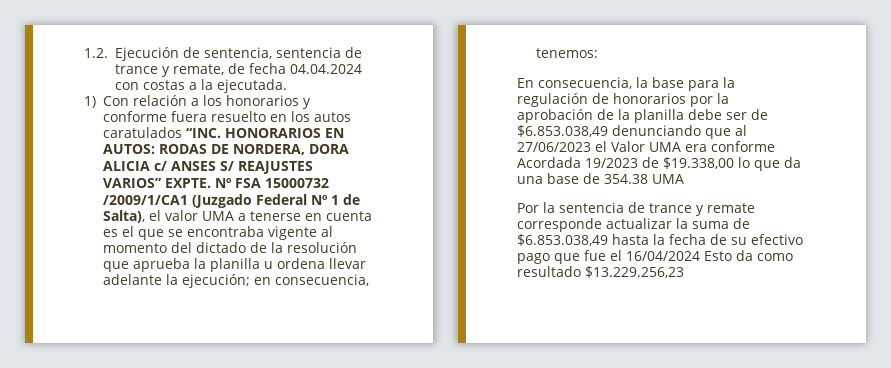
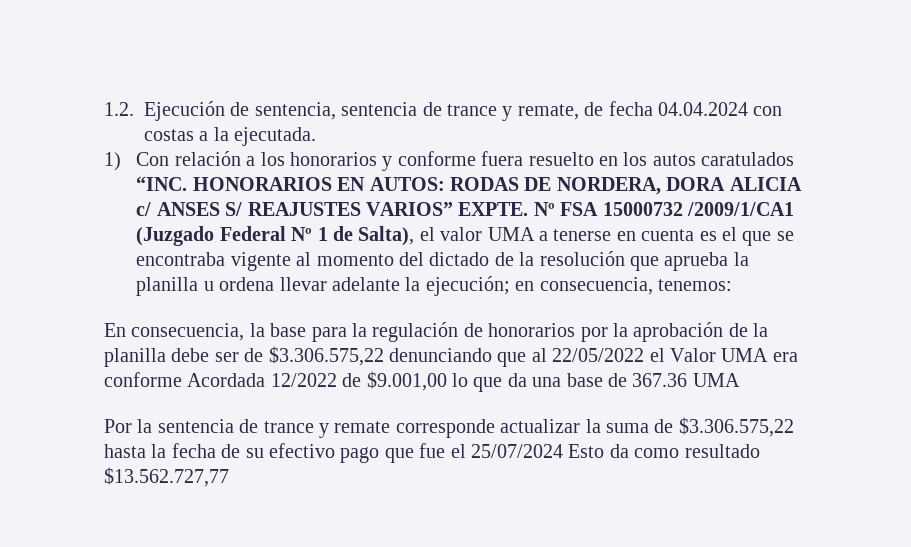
- En consecuencia, la base para la regulación de honorarios por la aprobación de la planilla debe ser de $6.853.038,49 denunciando que al 27/06/2023 el Valor UMA era conforme Acordada 19/2023 de $19.338,00 lo que da una base de 354.38 UMA
+ En consecuencia, la base para la regulación de honorarios por la aprobación de la planilla debe ser de $3.306.575,22 denunciando que al 22/05/2022 el Valor UMA era conforme Acordada 12/2022 de $9.001,00 lo que da una base de 367.36 UMA
- Por la sentencia de trance y remate corresponde actualizar la suma de $6.853.038,49 hasta la fecha de su efectivo pago que fue el 16/04/2024 Esto da como resultado $13.229.256,23
+ Por la sentencia de trance y remate corresponde actualizar la suma de $3.306.575,22 hasta la fecha de su efectivo pago que fue el 25/07/2024 Esto da como resultado $13.562.727,77

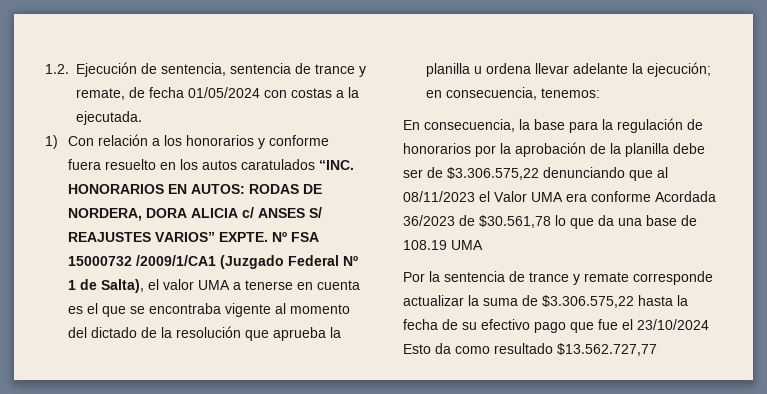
- 1.2. Ejecución de sentencia, sentencia de trance y remate, de fecha 04.04.2024 con costas a la ejecutada.
+ 1.2. Ejecución de sentencia, sentencia de trance y remate, de fecha 01/05/2024 con costas a la ejecutada.
- En consecuencia, la base para la regulación de honorarios por la aprobación de la planilla debe ser de $3.306.575,22 denunciando que al 22/05/2022 el Valor UMA era conforme Acordada 12/2022 de $9.001,00 lo que da una base de 367.36 UMA
+ En consecuencia, la base para la regulación de honorarios por la aprobación de la planilla debe ser de $3.306.575,22 denunciando que al 08/11/2023 el Valor UMA era conforme Acordada 36/2023 de $30.561,78 lo que da una base de 108.19 UMA
- Por la sentencia de trance y remate corresponde actualizar la suma de $3.306.575,22 hasta la fecha de su efectivo pago que fue el 25/07/2024 Esto da como resultado $13.562.727,77
+ Por la sentencia de trance y remate corresponde actualizar la suma de $3.306.575,22 hasta la fecha de su efectivo pago que fue el 23/10/2024 Esto da como resultado $13.562.727,77

